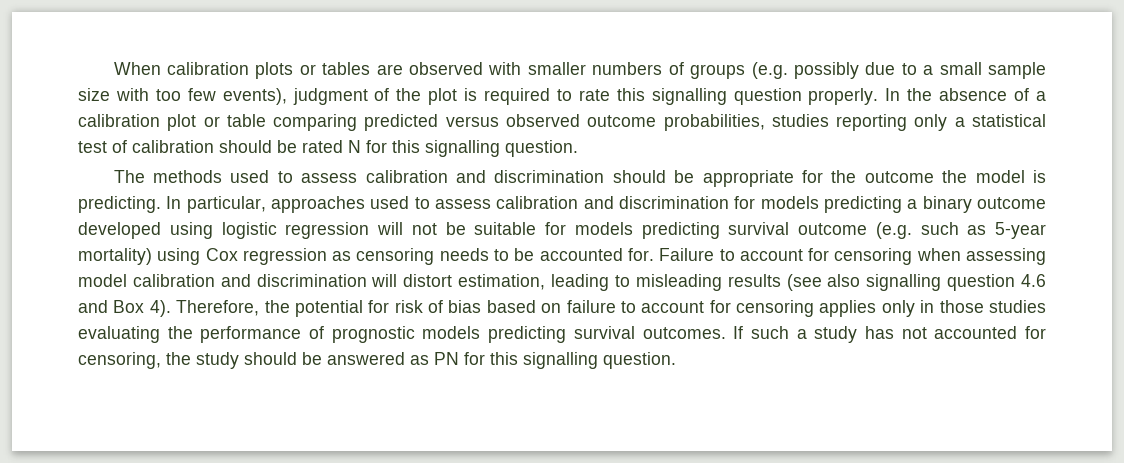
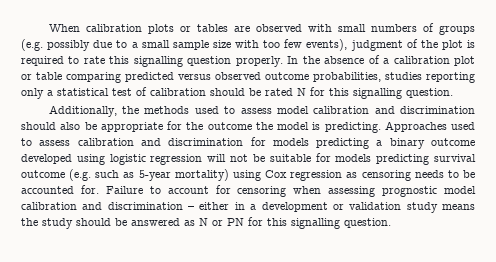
- When calibration plots or tables are observed with smaller numbers of groups (e.g. possibly due to a small sample size with too few events), judgment of the plot is required to rate this signalling question properly.
+ When calibration plots or tables are observed with small numbers of groups (e.g. possibly due to a small sample size with too few events), judgment of the plot is required to rate this signalling question properly.
- The methods used to assess calibration and discrimination should be appropriate for the outcome the model is predicting.
+ Additionally, the methods used to assess model calibration and discrimination should also be appropriate for the outcome the model is predicting.
- In particular, approaches used to assess calibration and discrimination for models predicting a binary outcome developed using logistic regression will not be suitable for models predicting survival outcome (e.g. such as 5-year mortality) using Cox regression as censoring needs to be accounted for.
+ Approaches used to assess calibration and discrimination for models predicting a binary outcome developed using logistic regression will not be suitable for models predicting survival outcome (e.g. such as 5-year mortality) using Cox regression as censoring needs to be accounted for.
- Failure to account for censoring when assessing model calibration and discrimination will distort estimation, leading to misleading results (see also signalling question 4.6 and Box 4). Therefore, the potential for risk of bias based on failure to account for censoring applies only in those studies evaluating the performance of prognostic models predicting survival outcomes. If such a study has not accounted for censoring, the study should be answered as PN for this signalling question.
+ Failure to account for censoring when assessing prognostic model calibration and discrimination – either in a development or validation study means the study should be answered as N or PN for this signalling question.

